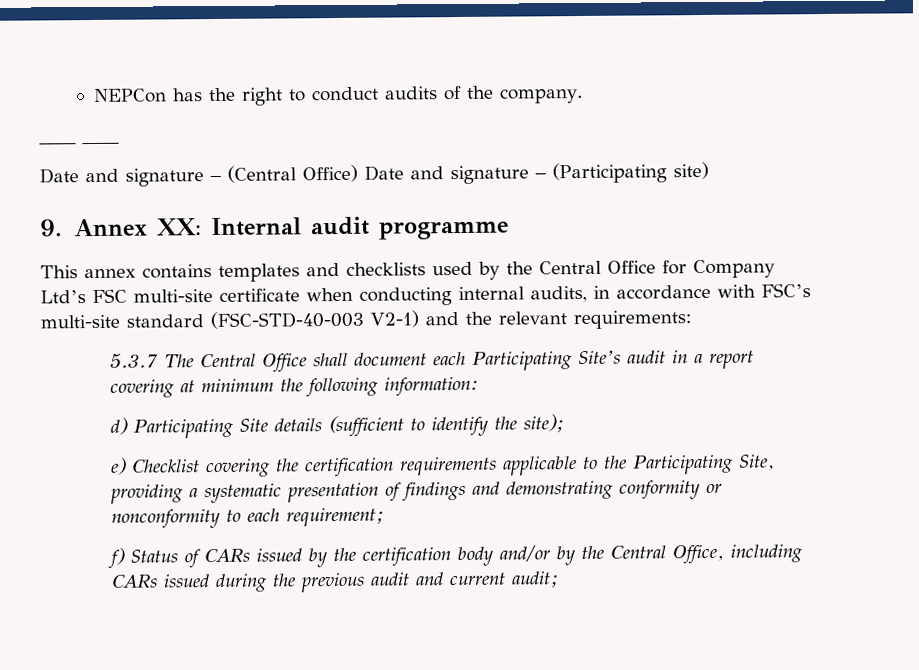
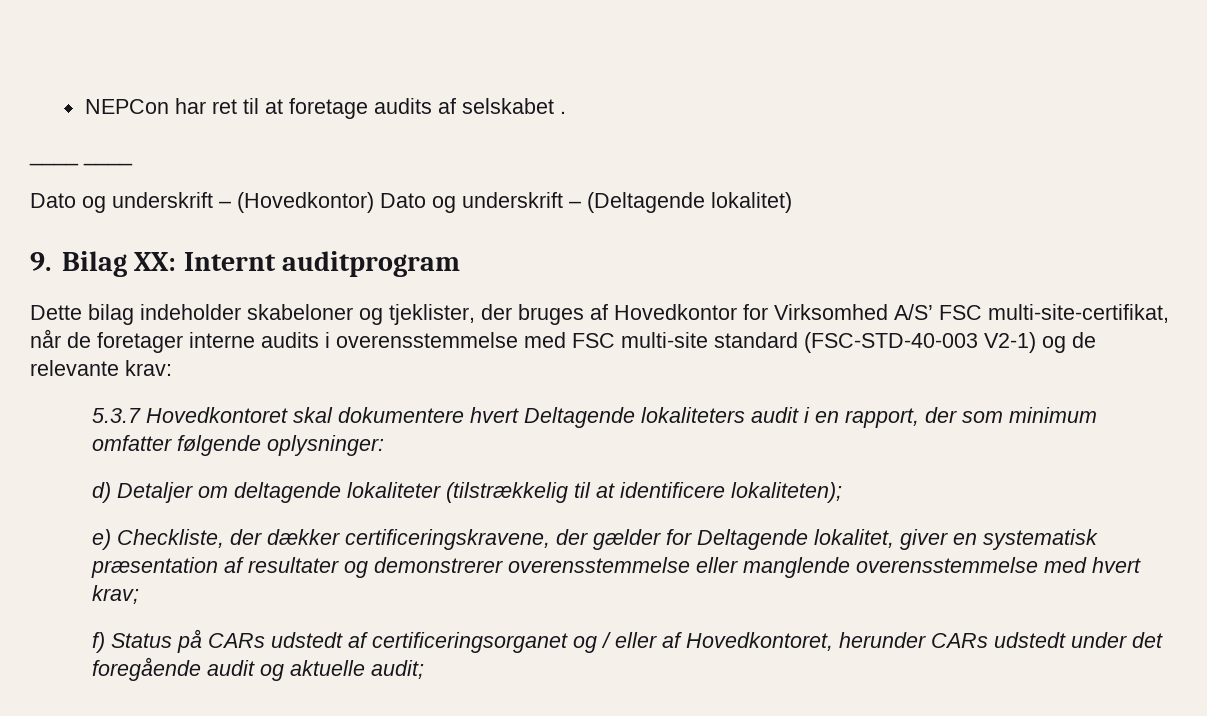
- NEPCon has the right to conduct audits of the company.
+ NEPCon har ret til at foretage audits af selskabet .
  ____ ____
- Date and signature – (Central Office) Date and signature – (Participating site)
- 9. Annex XX: Internal audit programme
- This annex contains templates and checklists used by the Central Office for Company Ltd’s FSC multi-site certificate when conducting internal audits, in accordance with FSC’s multi-site standard (FSC-STD-40-003 V2-1) and the relevant requirements:
- 5.3.7 The Central Office shall document each Participating Site’s audit in a report covering at minimum the following information:
- d) Participating Site details (sufficient to identify the site);
- e) Checklist covering the certification requirements applicable to the Participating Site, providing a systematic presentation of findings and demonstrating conformity or nonconformity to each requirement;
- f) Status of CARs issued by the certification body and/or by the Central Office, including CARs issued during the previous audit and current audit;
+ Dato og underskrift – (Hovedkontor) Dato og underskrift – (Deltagende lokalitet)
+ 9. Bilag XX: Internt auditprogram
+ Dette bilag indeholder skabeloner og tjeklister, der bruges af Hovedkontor for Virksomhed A/S’ FSC multi-site-certifikat, når de foretager interne audits i overensstemmelse med FSC multi-site standard (FSC-STD-40-003 V2-1) og de relevante krav:
+ 5.3.7 Hovedkontoret skal dokumentere hvert Deltagende lokaliteters audit i en rapport, der som minimum omfatter følgende oplysninger:
+ d) Detaljer om deltagende lokaliteter (tilstrækkelig til at identificere lokaliteten);
+ e) Checkliste, der dækker certificeringskravene, der gælder for Deltagende lokalitet, giver en systematisk præsentation af resultater og demonstrerer overensstemmelse eller manglende overensstemmelse med hvert krav;
+ f) Status på CARs udstedt af certificeringsorganet og / eller af Hovedkontoret, herunder CARs udstedt under det foregående audit og aktuelle audit;

